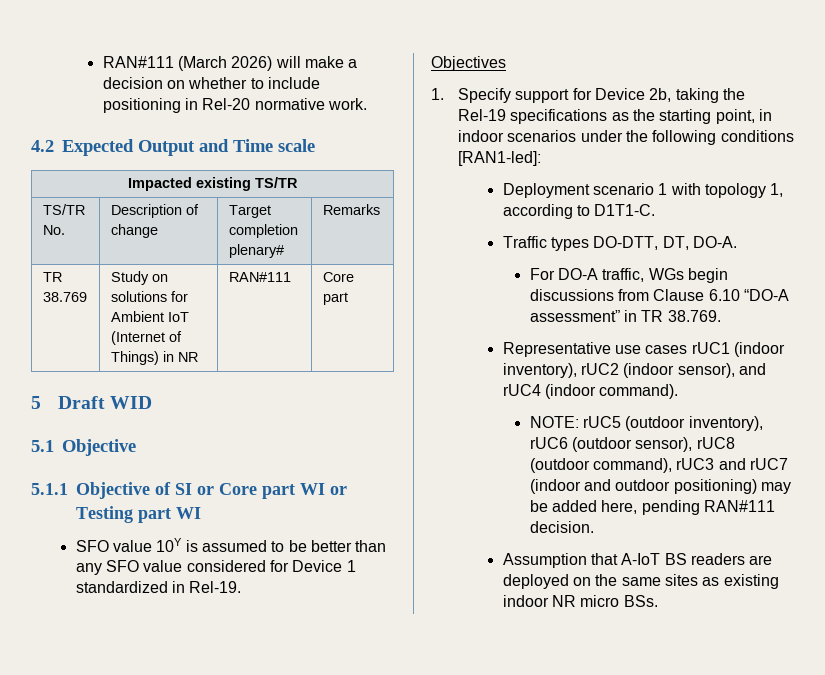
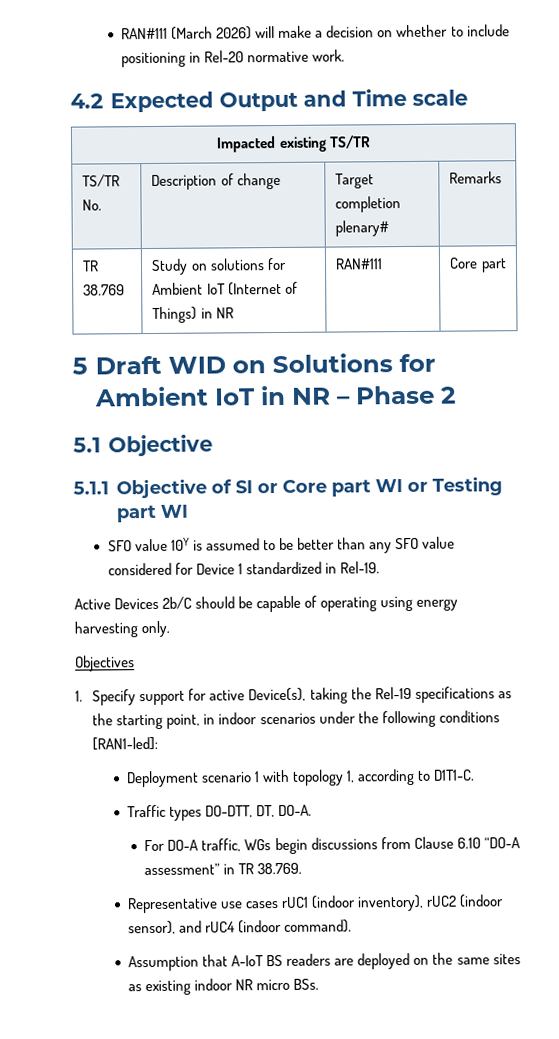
- 5 Draft WID
+ 5 Draft WID on Solutions for Ambient IoT in NR – Phase 2
+ Active Devices 2b/C should be capable of operating using energy harvesting only.
- 1. Specify support for Device 2b, taking the Rel-19 specifications as the starting point, in indoor scenarios under the following conditions [RAN1-led]:
+ 1. Specify support for active Device(s), taking the Rel-19 specifications as the starting point, in indoor scenarios under the following conditions [RAN1-led]:
- NOTE: rUC5 (outdoor inventory), rUC6 (outdoor sensor), rUC8 (outdoor command), rUC3 and rUC7 (indoor and outdoor positioning) may be added here, pending RAN#111 decision.

